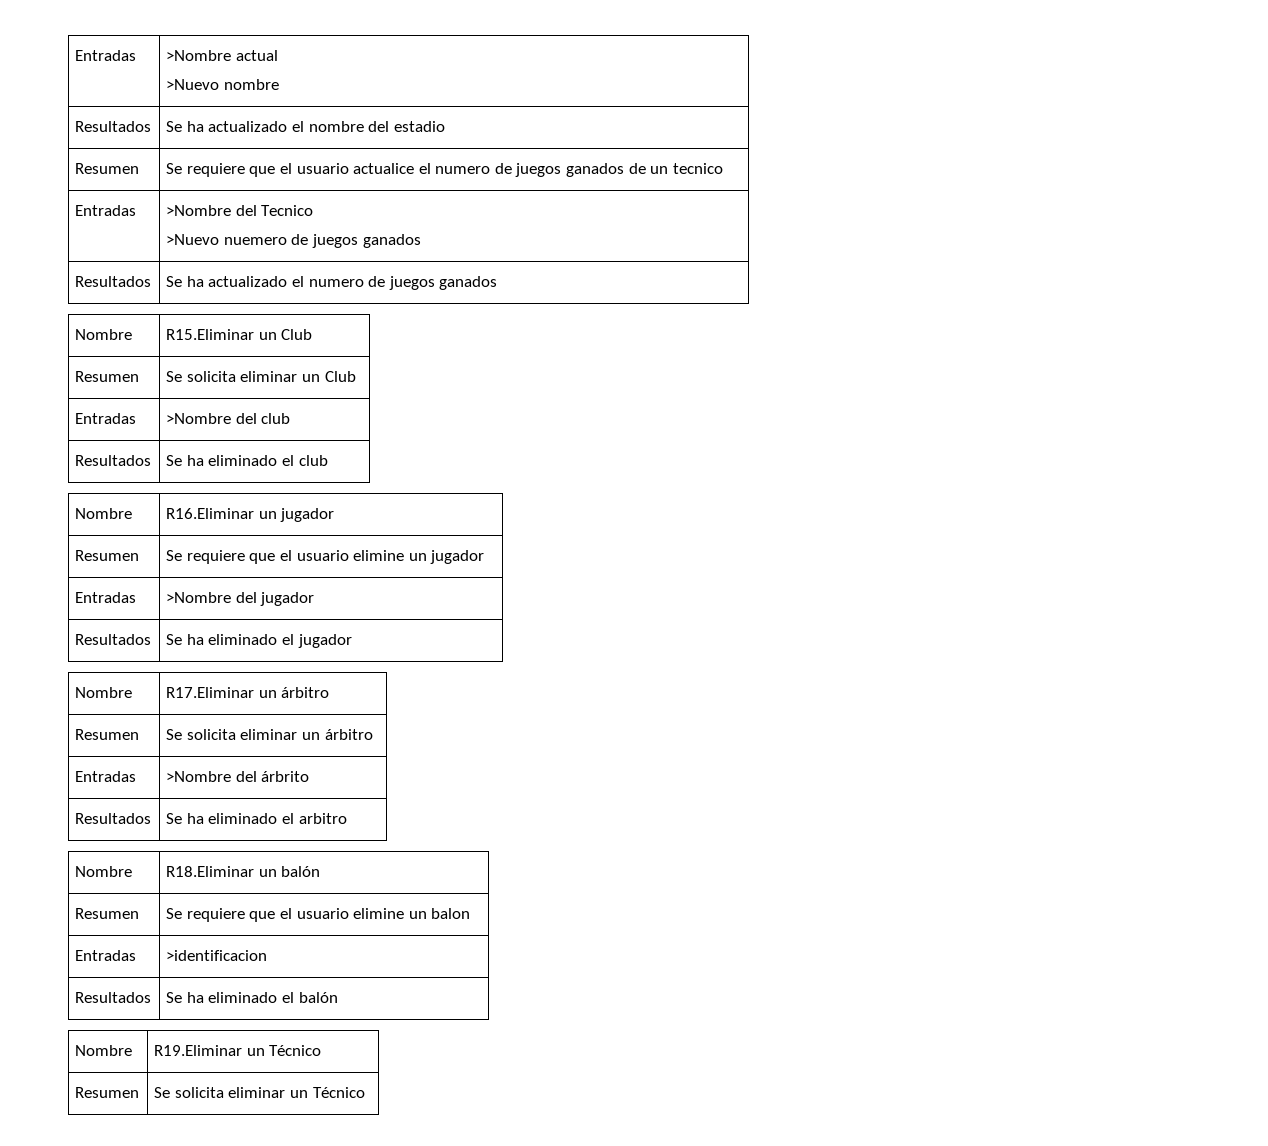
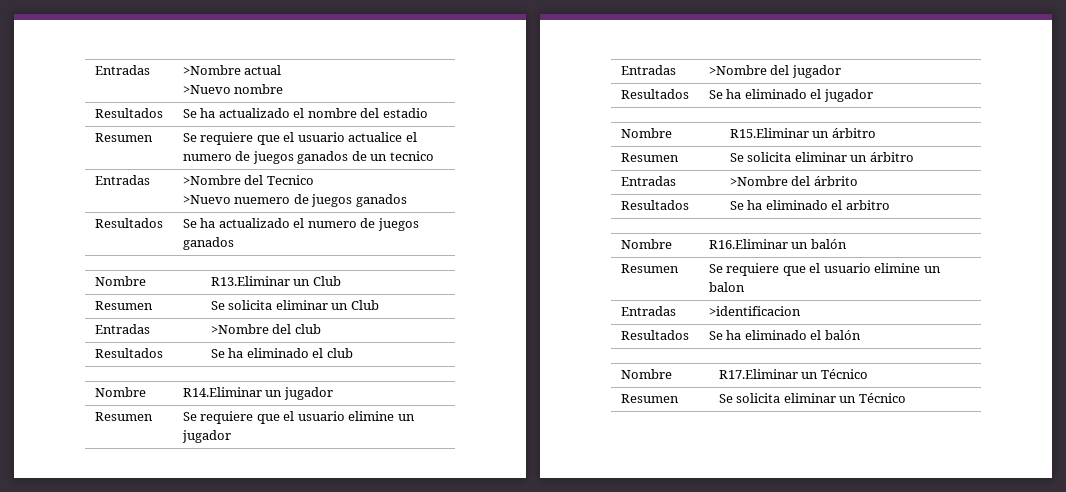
- Nombre | R15.Eliminar un Club
+ Nombre | R13.Eliminar un Club
- Nombre | R16.Eliminar un jugador
+ Nombre | R14.Eliminar un jugador
- Nombre | R17.Eliminar un árbitro
+ Nombre | R15.Eliminar un árbitro
- Nombre | R18.Eliminar un balón
+ Nombre | R16.Eliminar un balón
- Nombre | R19.Eliminar un Técnico
+ Nombre | R17.Eliminar un Técnico

